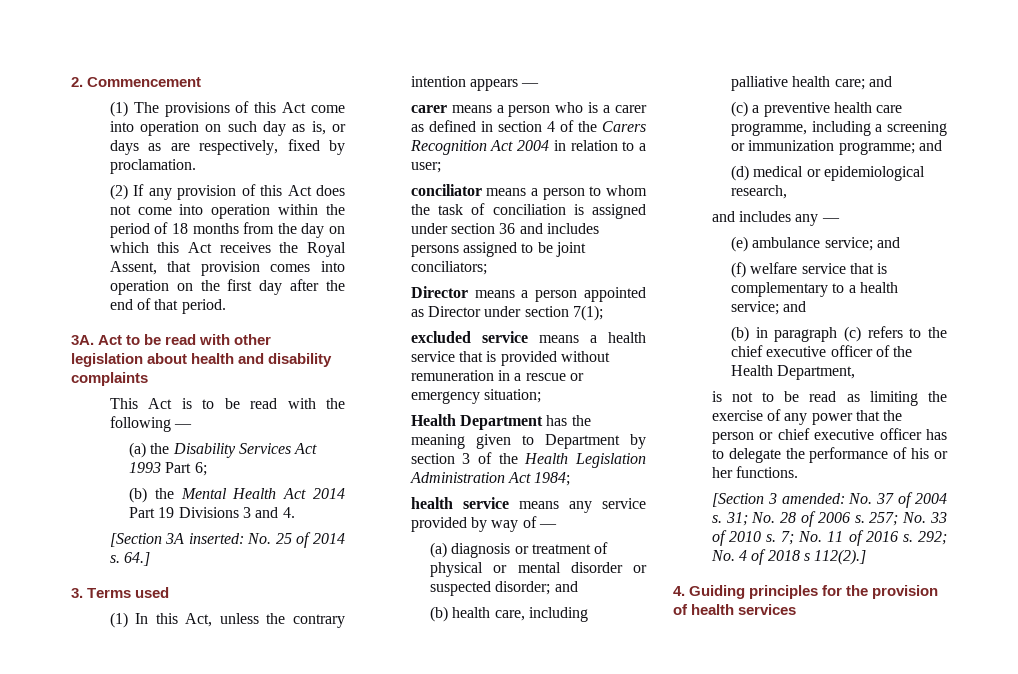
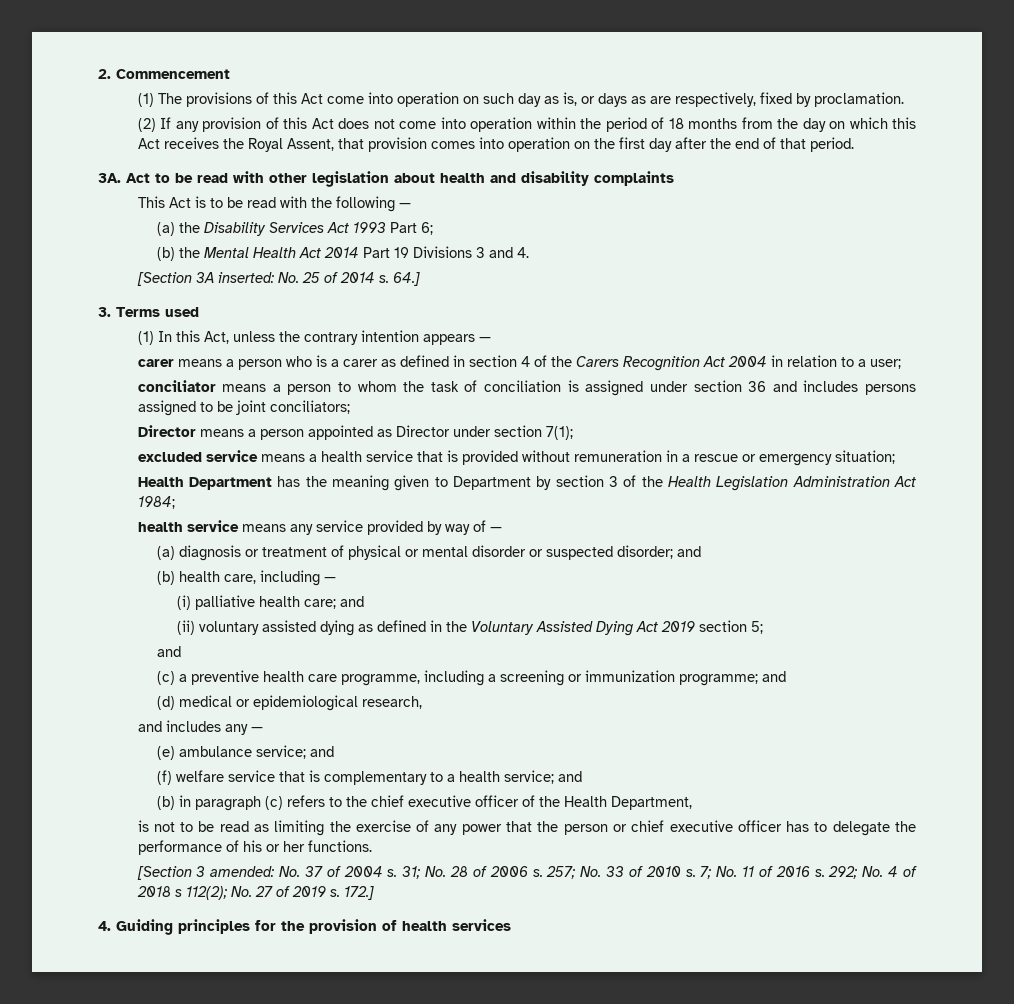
- (b) health care, including palliative health care; and
+ (b) health care, including —
+ (i) palliative health care; and
+ (ii) voluntary assisted dying as defined in the Voluntary Assisted Dying Act 2019 section 5;
+ and
- 292; No. 4 of 2018 s 112(2).]
+ 292; No. 4 of 2018 s 112(2); No. 27 of 2019 s. 172.]

